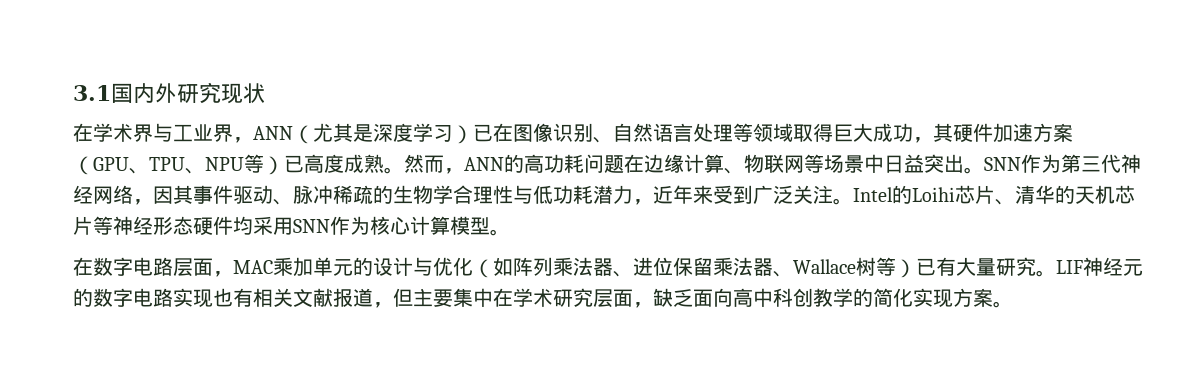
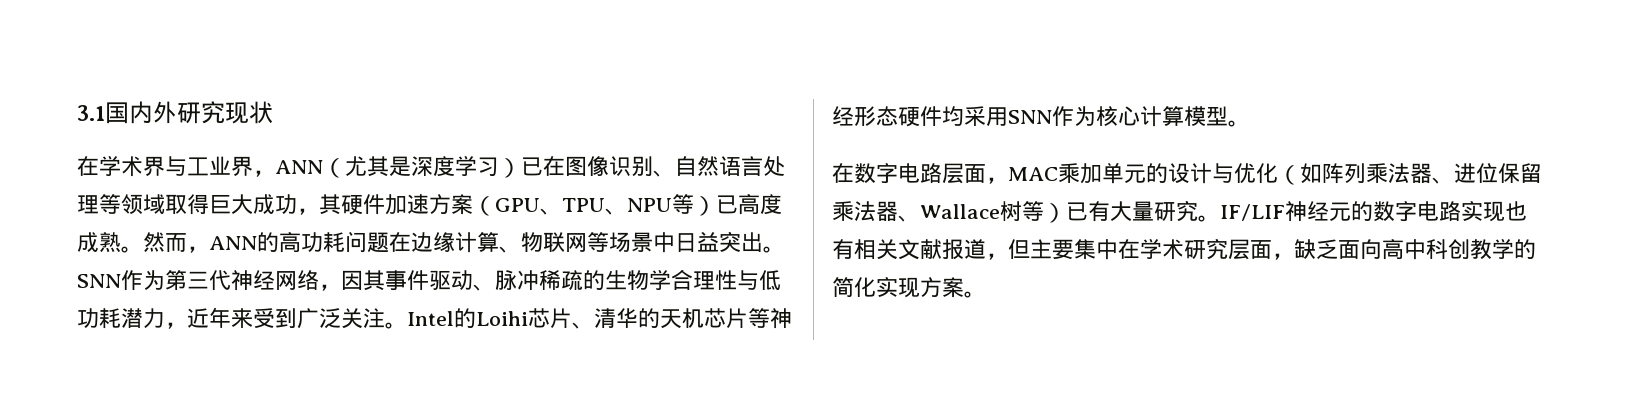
- LIF神经元的数字电路实现也有相关文献报道，但主要集中在学术研究层面，缺乏面向高中科创教学的简化实现方案。
+ IF/LIF神经元的数字电路实现也有相关文献报道，但主要集中在学术研究层面，缺乏面向高中科创教学的简化实现方案。

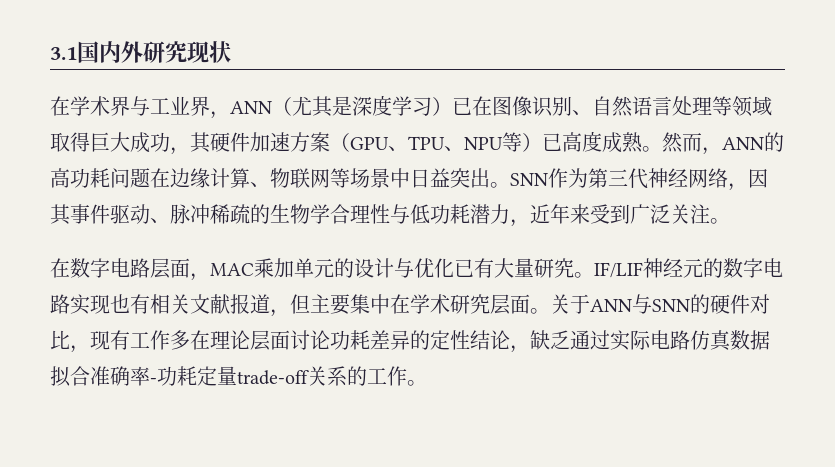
- Intel的Loihi芯片、清华的天机芯片等神经形态硬件均采用SNN作为核心计算模型。
- 在数字电路层面，MAC乘加单元的设计与优化（如阵列乘法器、进位保留乘法器、Wallace树等）已有大量研究。
+ 在数字电路层面，MAC乘加单元的设计与优化已有大量研究。
- IF/LIF神经元的数字电路实现也有相关文献报道，但主要集中在学术研究层面，缺乏面向高中科创教学的简化实现方案。
+ IF/LIF神经元的数字电路实现也有相关文献报道，但主要集中在学术研究层面。关于ANN与SNN的硬件对比，现有工作多在理论层面讨论功耗差异的定性结论，缺乏通过实际电路仿真数据拟合准确率-功耗定量trade-off关系的工作。

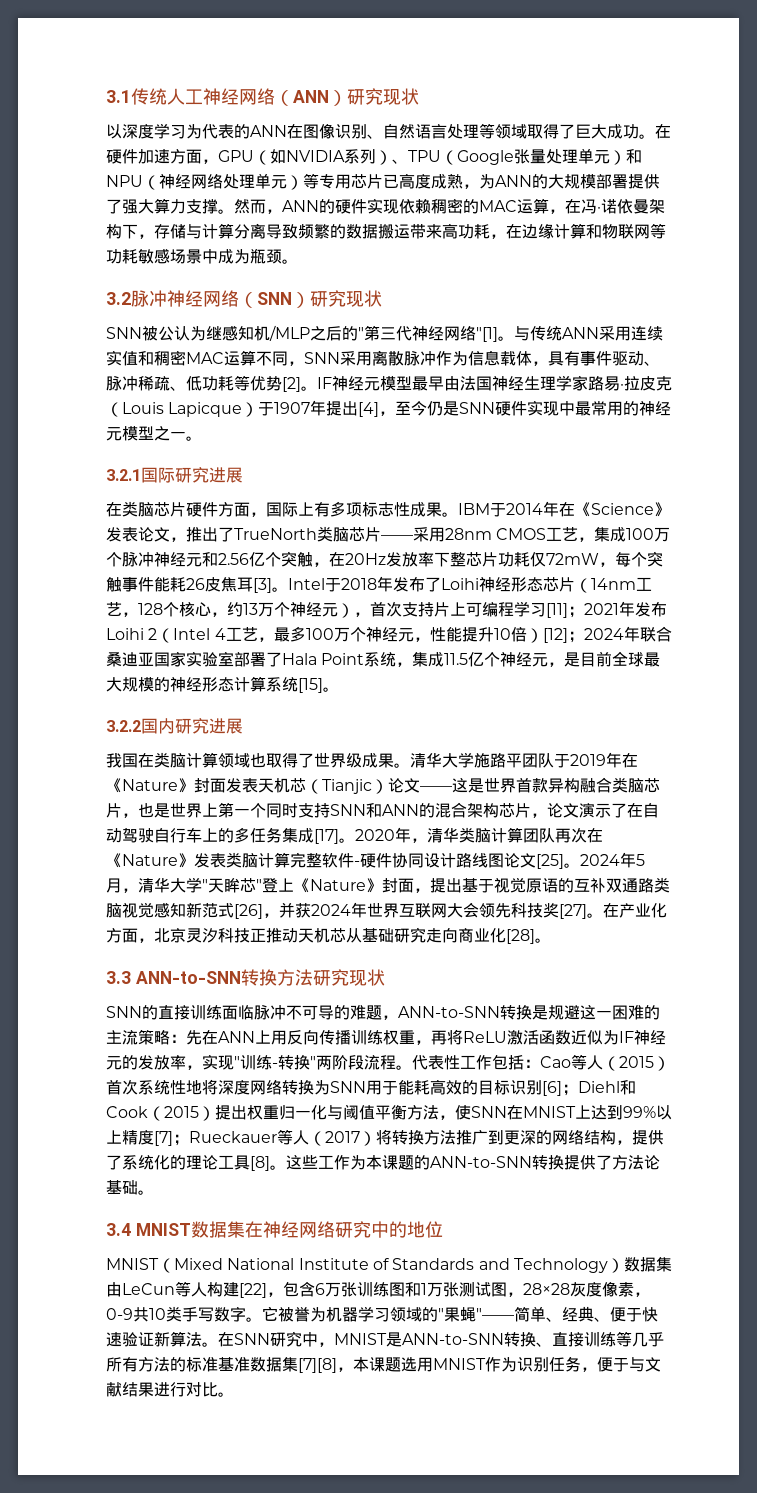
- 3.1国内外研究现状
- 在学术界与工业界，ANN（尤其是深度学习）已在图像识别、自然语言处理等领域取得巨大成功，其硬件加速方案（GPU、TPU、NPU等）已高度成熟。然而，ANN的高功耗问题在边缘计算、物联网等场景中日益突出。SNN作为第三代神经网络，因其事件驱动、脉冲稀疏的生物学合理性与低功耗潜力，近年来受到广泛关注。
- 在数字电路层面，MAC乘加单元的设计与优化已有大量研究。IF/LIF神经元的数字电路实现也有相关文献报道，但主要集中在学术研究层面。关于ANN与SNN的硬件对比，现有工作多在理论层面讨论功耗差异的定性结论，缺乏通过实际电路仿真数据拟合准确率-功耗定量trade-off关系的工作。
+ 3.1传统人工神经网络（ANN）研究现状
+ 以深度学习为代表的ANN在图像识别、自然语言处理等领域取得了巨大成功。在硬件加速方面，GPU（如NVIDIA系列）、TPU（Google张量处理单元）和NPU（神经网络处理单元）等专用芯片已高度成熟，为ANN的大规模部署提供了强大算力支撑。然而，ANN的硬件实现依赖稠密的MAC运算，在冯·诺依曼架构下，存储与计算分离导致频繁的数据搬运带来高功耗，在边缘计算和物联网等功耗敏感场景中成为瓶颈。
+ 3.2脉冲神经网络（SNN）研究现状
+ SNN被公认为继感知机/MLP之后的"第三代神经网络"[1]。与传统ANN采用连续实值和稠密MAC运算不同，SNN采用离散脉冲作为信息载体，具有事件驱动、脉冲稀疏、低功耗等优势[2]。IF神经元模型最早由法国神经生理学家路易·拉皮克（Louis Lapicque）于1907年提出[4]，至今仍是SNN硬件实现中最常用的神经元模型之一。
+ 3.2.1国际研究进展
+ 在类脑芯片硬件方面，国际上有多项标志性成果。IBM于2014年在《Science》发表论文，推出了TrueNorth类脑芯片——采用28nm CMOS工艺，集成100万个脉冲神经元和2.56亿个突触，在20Hz发放率下整芯片功耗仅72mW，每个突触事件能耗26皮焦耳[3]。Intel于2018年发布了Loihi神经形态芯片（14nm工艺，128个核心，约13万个神经元），首次支持片上可编程学习[11]；2021年发布Loihi 2（Intel 4工艺，最多100万个神经元，性能提升10倍）[12]；2024年联合桑迪亚国家实验室部署了Hala Point系统，集成11.5亿个神经元，是目前全球最大规模的神经形态计算系统[15]。
+ 3.2.2国内研究进展
+ 我国在类脑计算领域也取得了世界级成果。清华大学施路平团队于2019年在《Nature》封面发表天机芯（Tianjic）论文——这是世界首款异构融合类脑芯片，也是世界上第一个同时支持SNN和ANN的混合架构芯片，论文演示了在自动驾驶自行车上的多任务集成[17]。2020年，清华类脑计算团队再次在《Nature》发表类脑计算完整软件-硬件协同设计路线图论文[25]。2024年5月，清华大学"天眸芯"登上《Nature》封面，提出基于视觉原语的互补双通路类脑视觉感知新范式[26]，并获2024年世界互联网大会领先科技奖[27]。在产业化方面，北京灵汐科技正推动天机芯从基础研究走向商业化[28]。
+ 3.3 ANN-to-SNN转换方法研究现状
+ SNN的直接训练面临脉冲不可导的难题，ANN-to-SNN转换是规避这一困难的主流策略：先在ANN上用反向传播训练权重，再将ReLU激活函数近似为IF神经元的发放率，实现"训练-转换"两阶段流程。代表性工作包括：Cao等人（2015）首次系统性地将深度网络转换为SNN用于能耗高效的目标识别[6]；Diehl和Cook（2015）提出权重归一化与阈值平衡方法，使SNN在MNIST上达到99%以上精度[7]；Rueckauer等人（2017）将转换方法推广到更深的网络结构，提供了系统化的理论工具[8]。这些工作为本课题的ANN-to-SNN转换提供了方法论基础。
+ 3.4 MNIST数据集在神经网络研究中的地位
+ MNIST（Mixed National Institute of Standards and Technology）数据集由LeCun等人构建[22]，包含6万张训练图和1万张测试图，28×28灰度像素，0-9共10类手写数字。它被誉为机器学习领域的"果蝇"——简单、经典、便于快速验证新算法。在SNN研究中，MNIST是ANN-to-SNN转换、直接训练等几乎所有方法的标准基准数据集[7][8]，本课题选用MNIST作为识别任务，便于与文献结果进行对比。

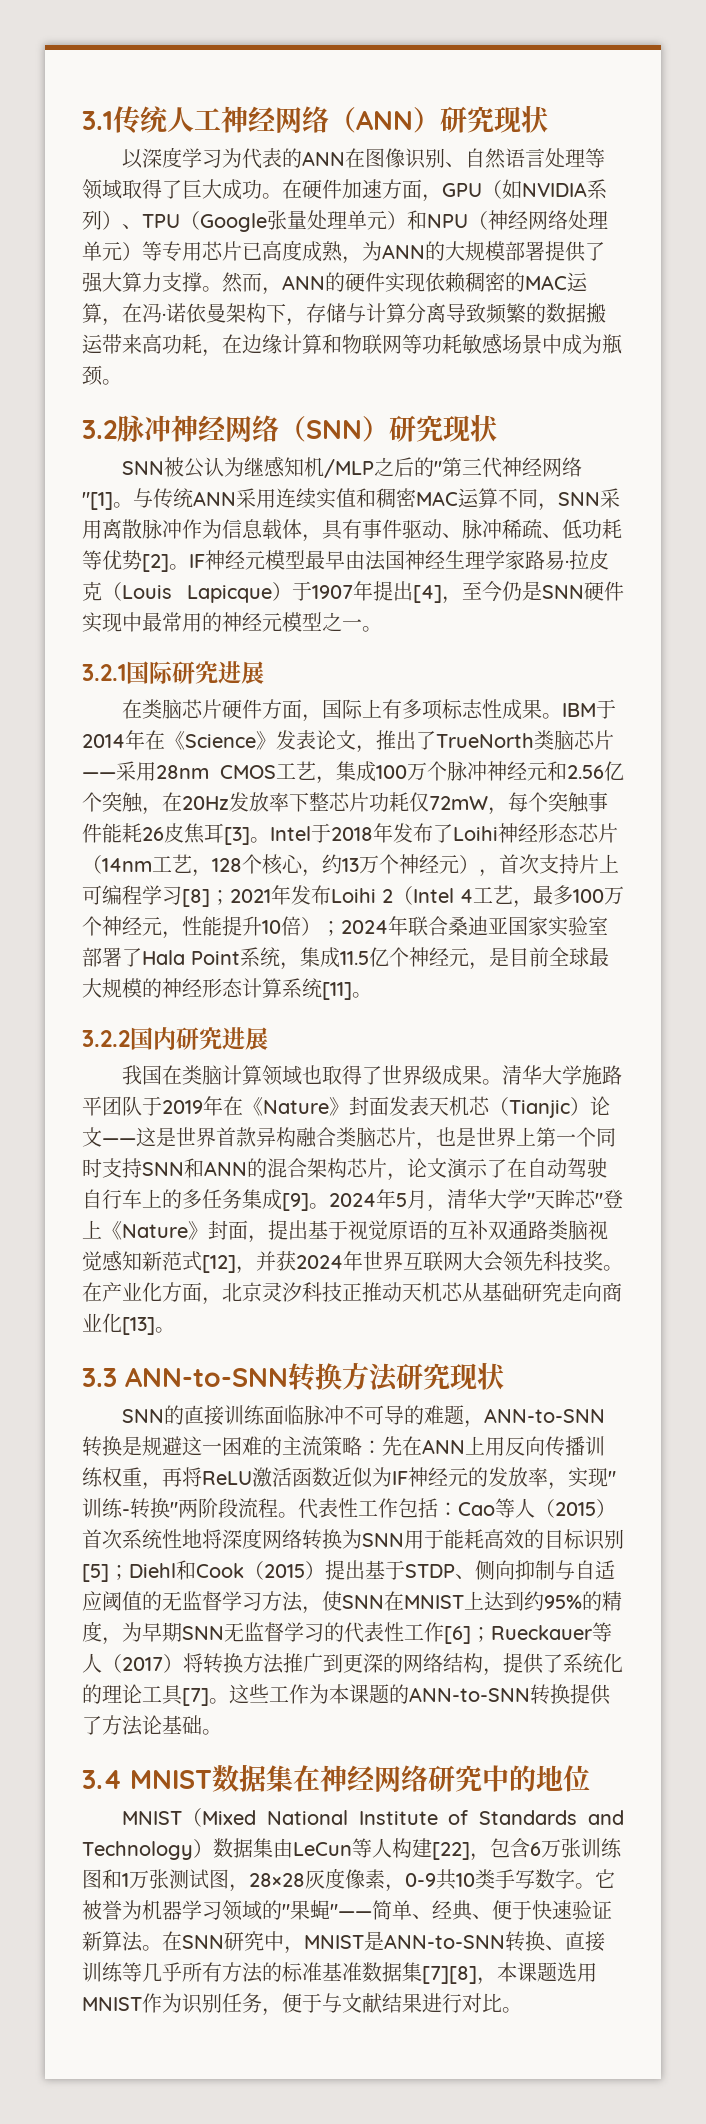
- Intel于2018年发布了Loihi神经形态芯片（14nm工艺，128个核心，约13万个神经元），首次支持片上可编程学习[11]；
+ Intel于2018年发布了Loihi神经形态芯片（14nm工艺，128个核心，约13万个神经元），首次支持片上可编程学习[8]；
- 2021年发布Loihi 2（Intel 4工艺，最多100万个神经元，性能提升10倍）[12]；
+ 2021年发布Loihi 2（Intel 4工艺，最多100万个神经元，性能提升10倍）；
- 2024年联合桑迪亚国家实验室部署了Hala Point系统，集成11.5亿个神经元，是目前全球最大规模的神经形态计算系统[15]。
+ 2024年联合桑迪亚国家实验室部署了Hala Point系统，集成11.5亿个神经元，是目前全球最大规模的神经形态计算系统[11]。
- 清华大学施路平团队于2019年在《Nature》封面发表天机芯（Tianjic）论文——这是世界首款异构融合类脑芯片，也是世界上第一个同时支持SNN和ANN的混合架构芯片，论文演示了在自动驾驶自行车上的多任务集成[17]。2020年，清华类脑计算团队再次在《Nature》发表类脑计算完整软件-硬件协同设计路线图论文[25]。
+ 清华大学施路平团队于2019年在《Nature》封面发表天机芯（Tianjic）论文——这是世界首款异构融合类脑芯片，也是世界上第一个同时支持SNN和ANN的混合架构芯片，论文演示了在自动驾驶自行车上的多任务集成[9]。
- 2024年5月，清华大学"天眸芯"登上《Nature》封面，提出基于视觉原语的互补双通路类脑视觉感知新范式[26]，并获2024年世界互联网大会领先科技奖[27]。
+ 2024年5月，清华大学"天眸芯"登上《Nature》封面，提出基于视觉原语的互补双通路类脑视觉感知新范式[12]，并获2024年世界互联网大会领先科技奖。
- 在产业化方面，北京灵汐科技正推动天机芯从基础研究走向商业化[28]。
+ 在产业化方面，北京灵汐科技正推动天机芯从基础研究走向商业化[13]。
- 代表性工作包括：Cao等人（2015）首次系统性地将深度网络转换为SNN用于能耗高效的目标识别[6]；Diehl和Cook（2015）提出权重归一化与阈值平衡方法，使SNN在MNIST上达到99%以上精度[7]；Rueckauer等人（2017）将转换方法推广到更深的网络结构，提供了系统化的理论工具[8]。
+ 代表性工作包括：Cao等人（2015）首次系统性地将深度网络转换为SNN用于能耗高效的目标识别[5]；Diehl和Cook（2015）提出基于STDP、侧向抑制与自适应阈值的无监督学习方法，使SNN在MNIST上达到约95%的精度，为早期SNN无监督学习的代表性工作[6]；Rueckauer等人（2017）将转换方法推广到更深的网络结构，提供了系统化的理论工具[7]。

